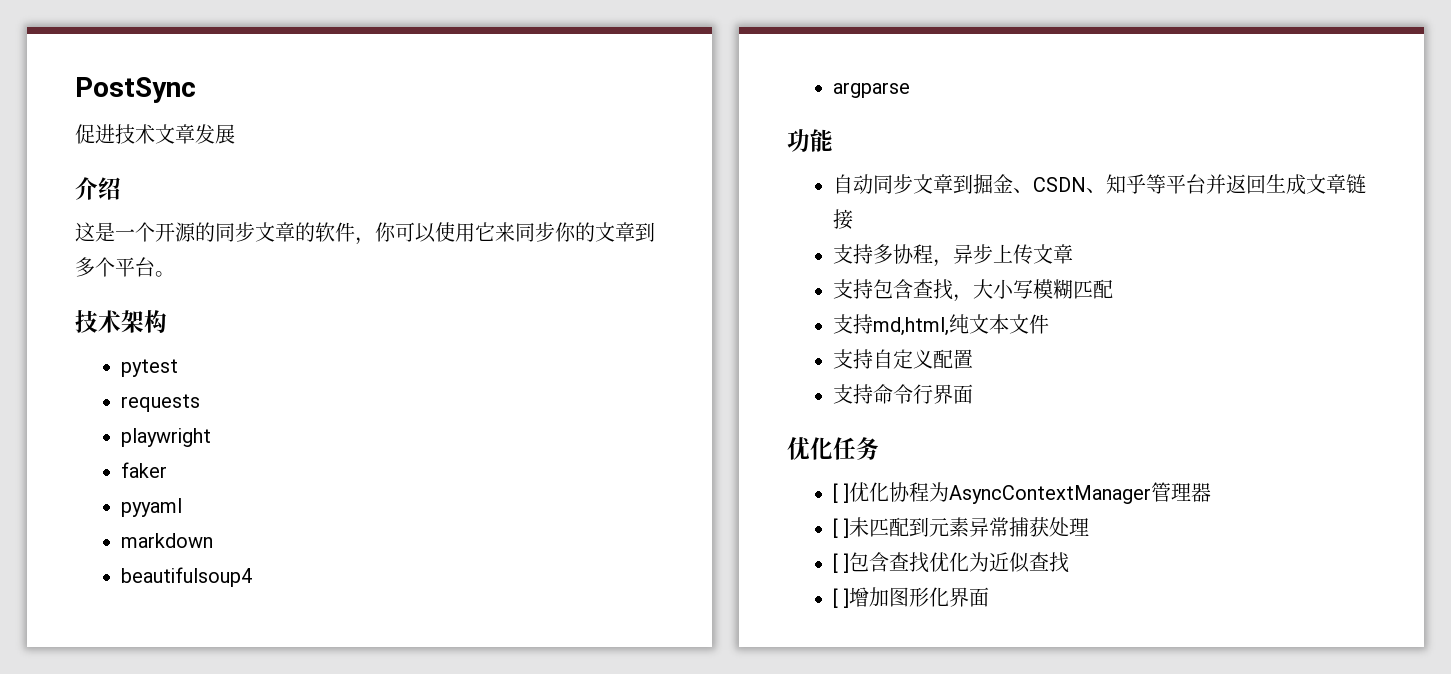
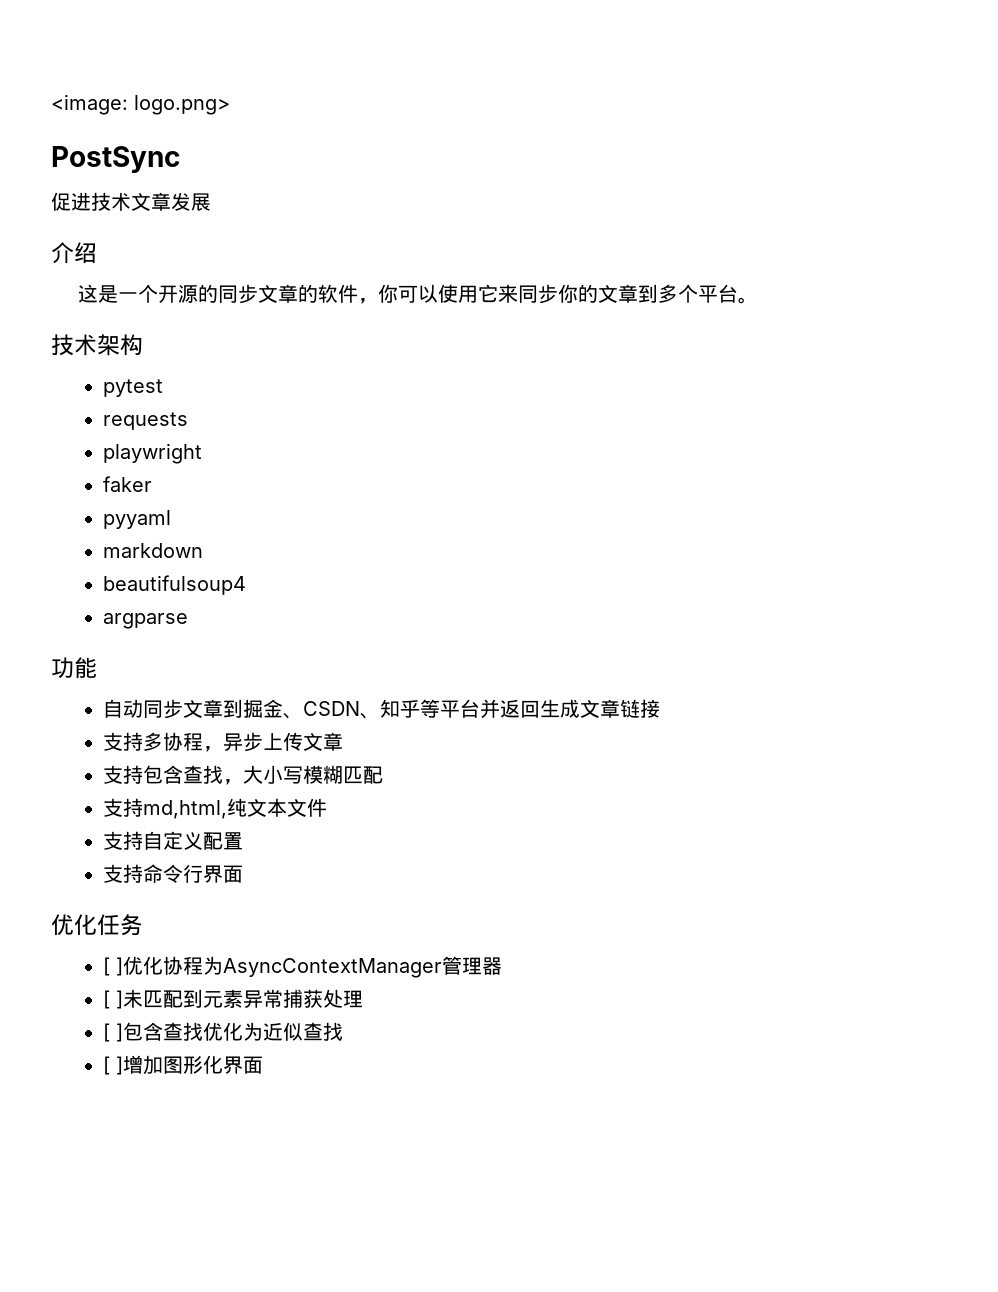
+ <image: logo.png>

